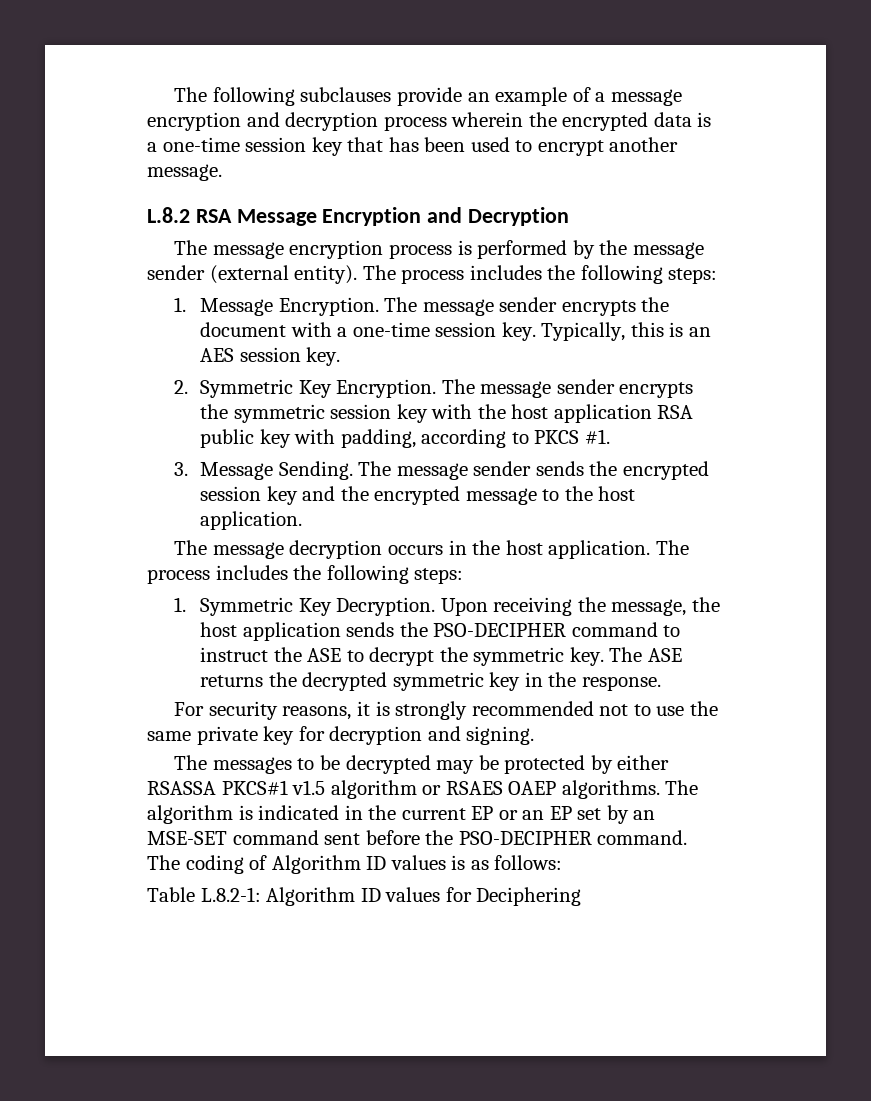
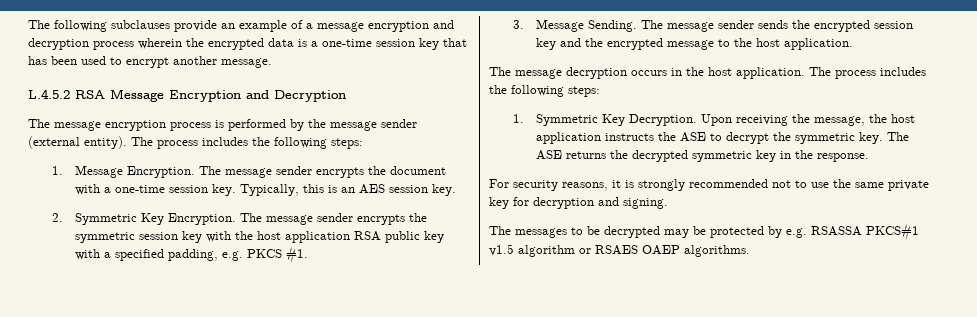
- L.8.2 RSA Message Encryption and Decryption
+ L.4.5.2 RSA Message Encryption and Decryption
- The message sender encrypts the symmetric session key with the host application RSA public key with padding, according to PKCS #1.
+ The message sender encrypts the symmetric session key with the host application RSA public key with a specified padding, e.g. PKCS #1.
- Upon receiving the message, the host application sends the PSO-DECIPHER command to instruct the ASE to decrypt the symmetric key.
+ Upon receiving the message, the host application instructs the ASE to decrypt the symmetric key.
- The messages to be decrypted may be protected by either RSASSA PKCS#1 v1.5 algorithm or RSAES OAEP algorithms. The algorithm is indicated in the current EP or an EP set by an MSE-SET command sent before the PSO-DECIPHER command. The coding of Algorithm ID values is as follows:
- Table L.8.2-1: Algorithm ID values for Deciphering
+ The messages to be decrypted may be protected by e.g. RSASSA PKCS#1 v1.5 algorithm or RSAES OAEP algorithms.

